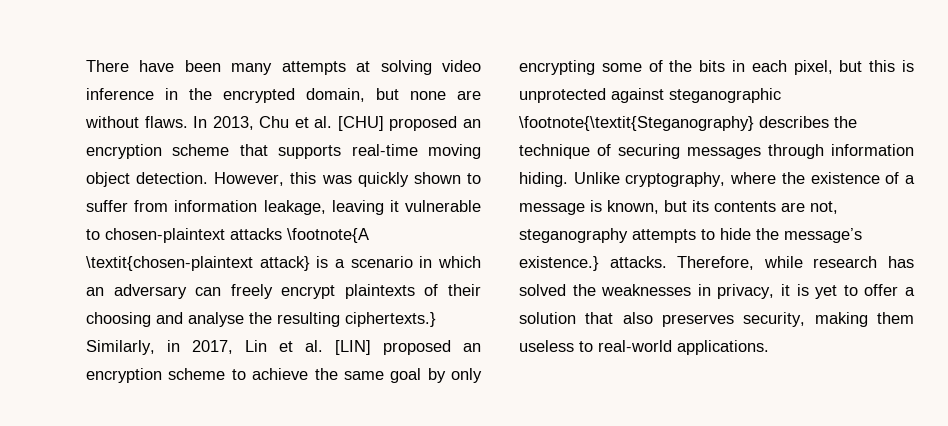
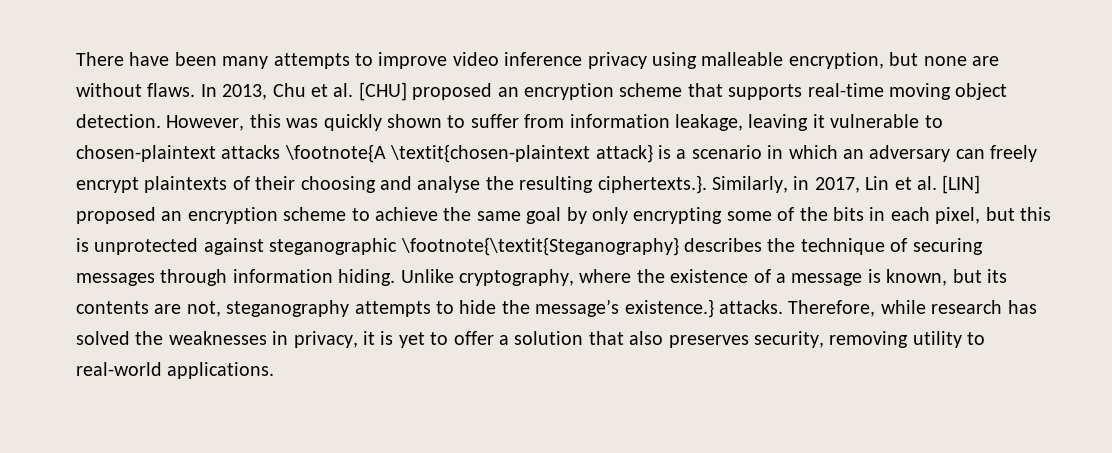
- There have been many attempts at solving video inference in the encrypted domain, but none are without flaws.
+ There have been many attempts to improve video inference privacy using malleable encryption, but none are without flaws.
- However, this was quickly shown to suffer from information leakage, leaving it vulnerable to chosen-plaintext attacks \footnote{A \textit{chosen-plaintext attack} is a scenario in which an adversary can freely encrypt plaintexts of their choosing and analyse the resulting ciphertexts.} Similarly, in 2017, Lin et al. [LIN] proposed an encryption scheme to achieve the same goal by only encrypting some of the bits in each pixel, but this is unprotected against steganographic \footnote{\textit{Steganography} describes the technique of securing messages through information hiding.
+ However, this was quickly shown to suffer from information leakage, leaving it vulnerable to chosen-plaintext attacks \footnote{A \textit{chosen-plaintext attack} is a scenario in which an adversary can freely encrypt plaintexts of their choosing and analyse the resulting ciphertexts.}. Similarly, in 2017, Lin et al. [LIN] proposed an encryption scheme to achieve the same goal by only encrypting some of the bits in each pixel, but this is unprotected against steganographic \footnote{\textit{Steganography} describes the technique of securing messages through information hiding.
- Therefore, while research has solved the weaknesses in privacy, it is yet to offer a solution that also preserves security, making them useless to real-world applications.
+ Therefore, while research has solved the weaknesses in privacy, it is yet to offer a solution that also preserves security, removing utility to real-world applications.

